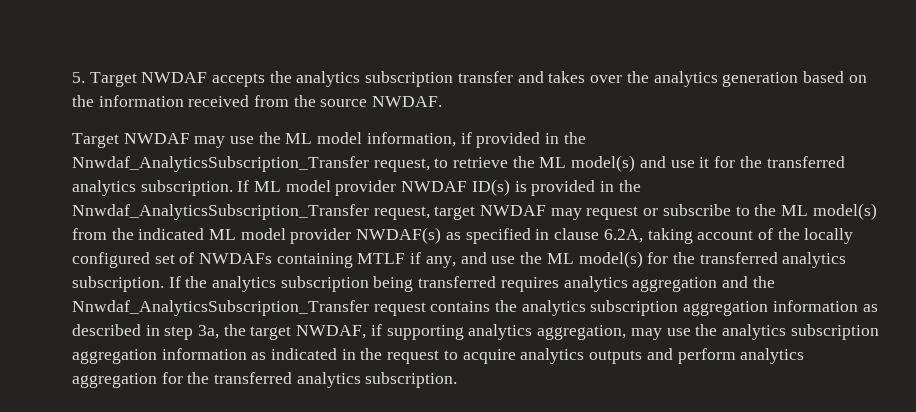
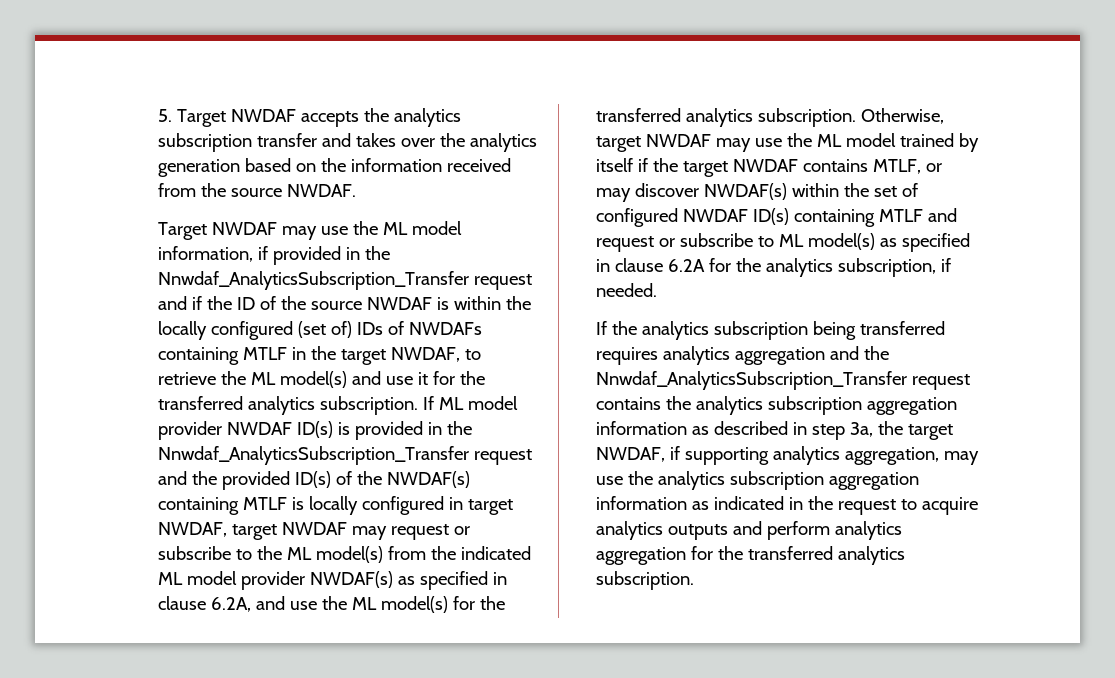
- Target NWDAF may use the ML model information, if provided in the Nnwdaf_AnalyticsSubscription_Transfer request, to retrieve the ML model(s) and use it for the transferred analytics subscription.
+ Target NWDAF may use the ML model information, if provided in the Nnwdaf_AnalyticsSubscription_Transfer request and if the ID of the source NWDAF is within the locally configured (set of) IDs of NWDAFs containing MTLF in the target NWDAF, to retrieve the ML model(s) and use it for the transferred analytics subscription.
- If ML model provider NWDAF ID(s) is provided in the Nnwdaf_AnalyticsSubscription_Transfer request, target NWDAF may request or subscribe to the ML model(s) from the indicated ML model provider NWDAF(s) as specified in clause 6.2A, taking account of the locally configured set of NWDAFs containing MTLF if any, and use the ML model(s) for the transferred analytics subscription. If the analytics subscription being transferred requires analytics aggregation and the Nnwdaf_AnalyticsSubscription_Transfer request contains the analytics subscription aggregation information as described in step 3a, the target NWDAF, if supporting analytics aggregation, may use the analytics subscription aggregation information as indicated in the request to acquire analytics outputs and perform analytics aggregation for the transferred analytics subscription.
+ If ML model provider NWDAF ID(s) is provided in the Nnwdaf_AnalyticsSubscription_Transfer request and the provided ID(s) of the NWDAF(s) containing MTLF is locally configured in target NWDAF, target NWDAF may request or subscribe to the ML model(s) from the indicated ML model provider NWDAF(s) as specified in clause 6.2A, and use the ML model(s) for the transferred analytics subscription. Otherwise, target NWDAF may use the ML model trained by itself if the target NWDAF contains MTLF, or may discover NWDAF(s) within the set of configured NWDAF ID(s) containing MTLF and request or subscribe to ML model(s) as specified in clause 6.2A for the analytics subscription, if needed.
+ If the analytics subscription being transferred requires analytics aggregation and the Nnwdaf_AnalyticsSubscription_Transfer request contains the analytics subscription aggregation information as described in step 3a, the target NWDAF, if supporting analytics aggregation, may use the analytics subscription aggregation information as indicated in the request to acquire analytics outputs and perform analytics aggregation for the transferred analytics subscription.

